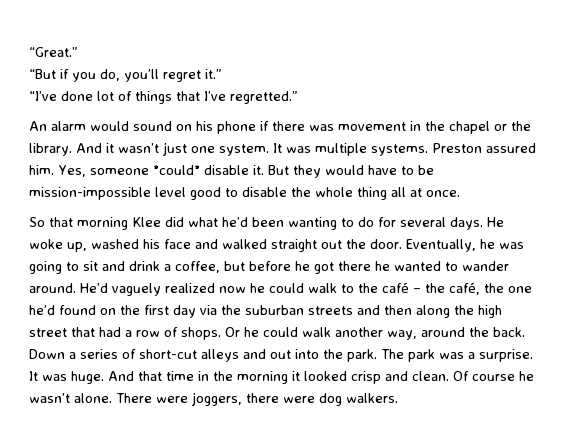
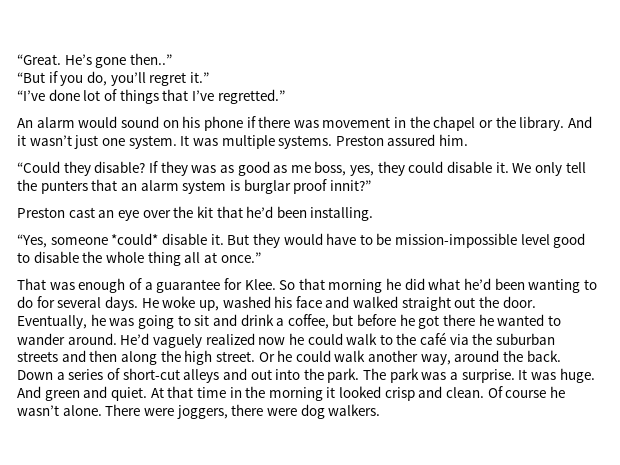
- “Great.”
+ “Great. He’s gone then..”
- Preston assured him. Yes, someone *could* disable it.
+ Preston assured him.
+ “Could they disable? If they was as good as me boss, yes, they could disable it. We only tell the punters that an alarm system is burglar proof innit?”
+ Preston cast an eye over the kit that he’d been installing.
+ “Yes, someone *could* disable it.
- But they would have to be mission-impossible level good to disable the whole thing all at once.
- So that morning Klee did what he’d been wanting to do for several days.
+ But they would have to be mission-impossible level good to disable the whole thing all at once.”
+ That was enough of a guarantee for Klee. So that morning he did what he’d been wanting to do for several days.
- He’d vaguely realized now he could walk to the café – the café, the one he’d found on the first day via the suburban streets and then along the high street that had a row of shops.
+ He’d vaguely realized now he could walk to the café via the suburban streets and then along the high street.
- And that time in the morning it looked crisp and clean.
+ And green and quiet. At that time in the morning it looked crisp and clean.

